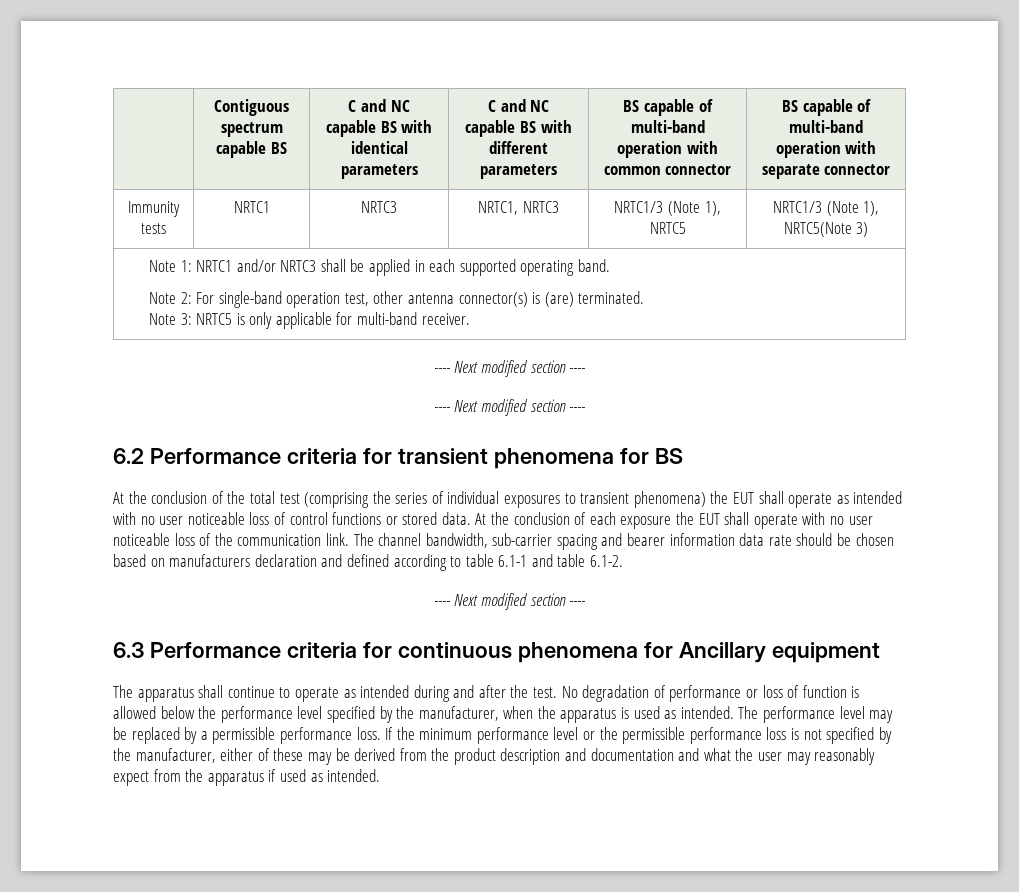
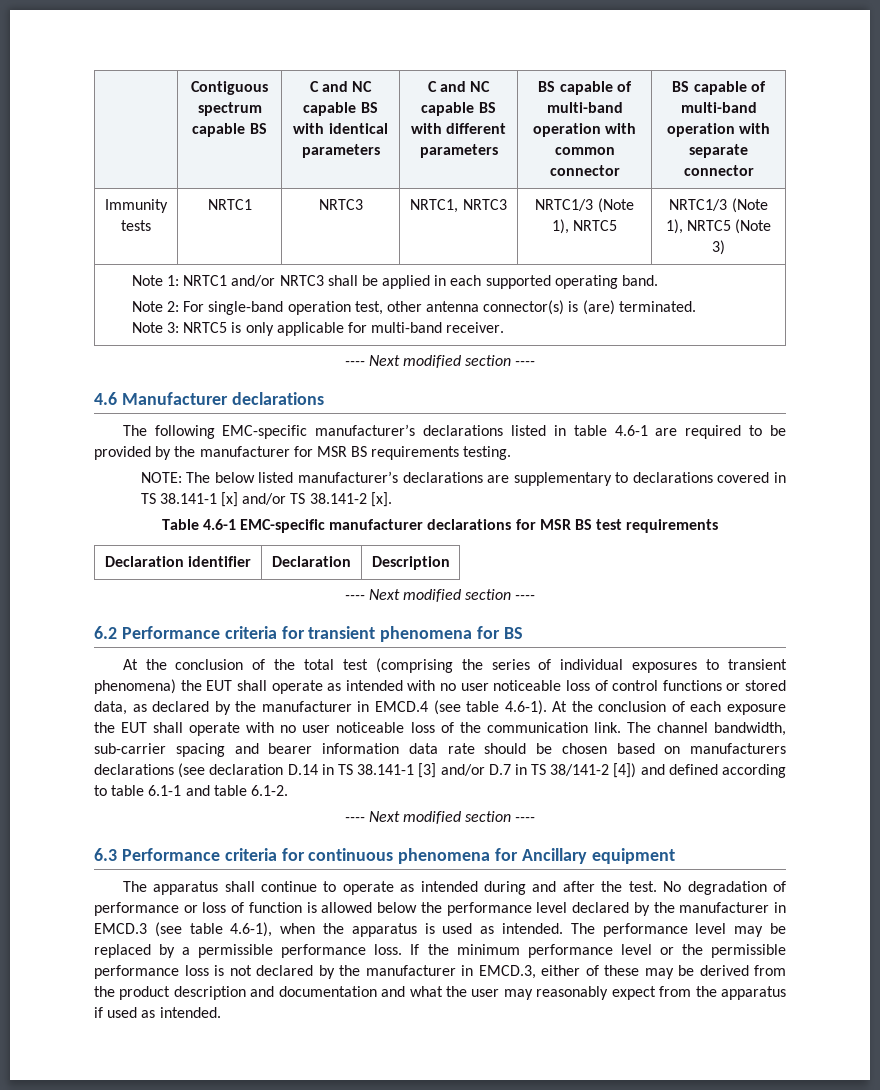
- Immunity tests | NRTC1 | NRTC3 | NRTC1, NRTC3 | NRTC1/3 (Note 1), NRTC5 | NRTC1/3 (Note 1), NRTC5(Note 3)
+ Immunity tests | NRTC1 | NRTC3 | NRTC1, NRTC3 | NRTC1/3 (Note 1), NRTC5 | NRTC1/3 (Note 1), NRTC5 (Note 3)
+ 4.6 Manufacturer declarations
+ The following EMC-specific manufacturer’s declarations listed in table 4.6-1 are required to be provided by the manufacturer for MSR BS requirements testing.
+ NOTE: The below listed manufacturer’s declarations are supplementary to declarations covered in TS 38.141-1 [x] and/or TS 38.141-2 [x].
+ Table 4.6-1 EMC-specific manufacturer declarations for MSR BS test requirements
+ Declaration identifier | Declaration | Description
- At the conclusion of the total test (comprising the series of individual exposures to transient phenomena) the EUT shall operate as intended with no user noticeable loss of control functions or stored data. At the conclusion of each exposure the EUT shall operate with no user noticeable loss of the communication link.
+ At the conclusion of the total test (comprising the series of individual exposures to transient phenomena) the EUT shall operate as intended with no user noticeable loss of control functions or stored data, as declared by the manufacturer in EMCD.4 (see table 4.6-1). At the conclusion of each exposure the EUT shall operate with no user noticeable loss of the communication link.
- The channel bandwidth, sub-carrier spacing and bearer information data rate should be chosen based on manufacturers declaration and defined according to table 6.1-1 and table 6.1-2.
+ The channel bandwidth, sub-carrier spacing and bearer information data rate should be chosen based on manufacturers declarations (see declaration D.14 in TS 38.141-1 [3] and/or D.7 in TS 38/141-2 [4]) and defined according to table 6.1-1 and table 6.1-2.
- No degradation of performance or loss of function is allowed below the performance level specified by the manufacturer, when the apparatus is used as intended.
+ No degradation of performance or loss of function is allowed below the performance level declared by the manufacturer in EMCD.3 (see table 4.6-1), when the apparatus is used as intended.
- If the minimum performance level or the permissible performance loss is not specified by the manufacturer, either of these may be derived from the product description and documentation and what the user may reasonably expect from the apparatus if used as intended.
+ If the minimum performance level or the permissible performance loss is not declared by the manufacturer in EMCD.3, either of these may be derived from the product description and documentation and what the user may reasonably expect from the apparatus if used as intended.

